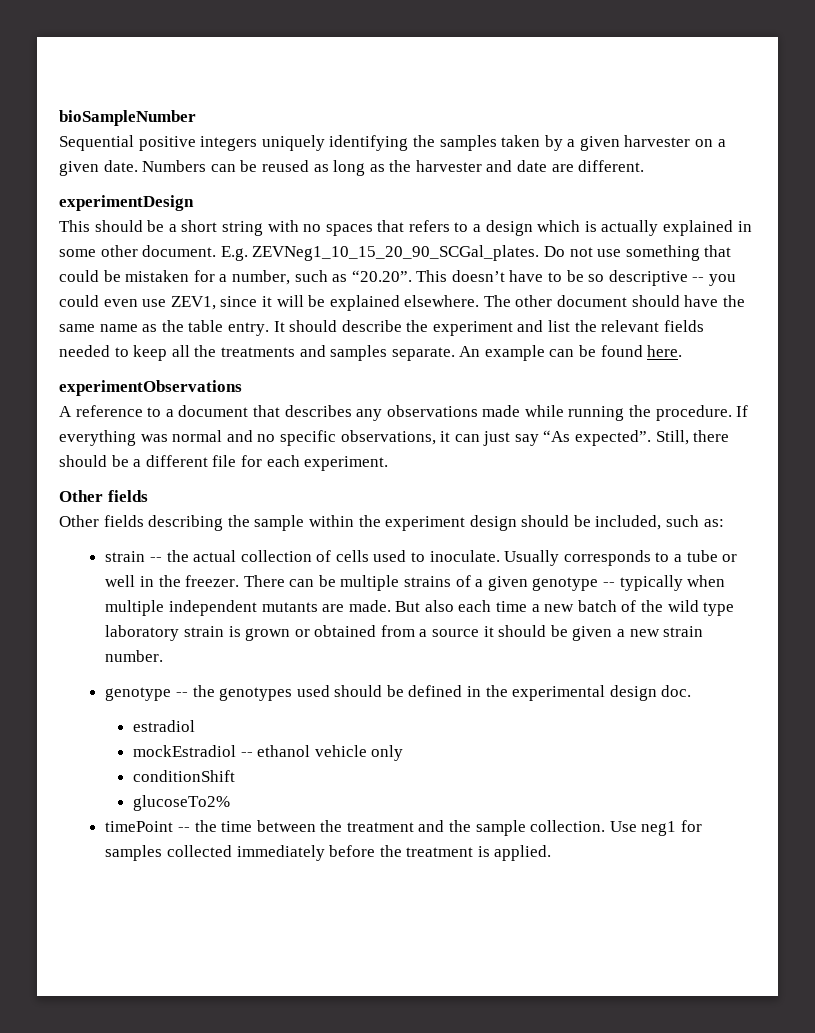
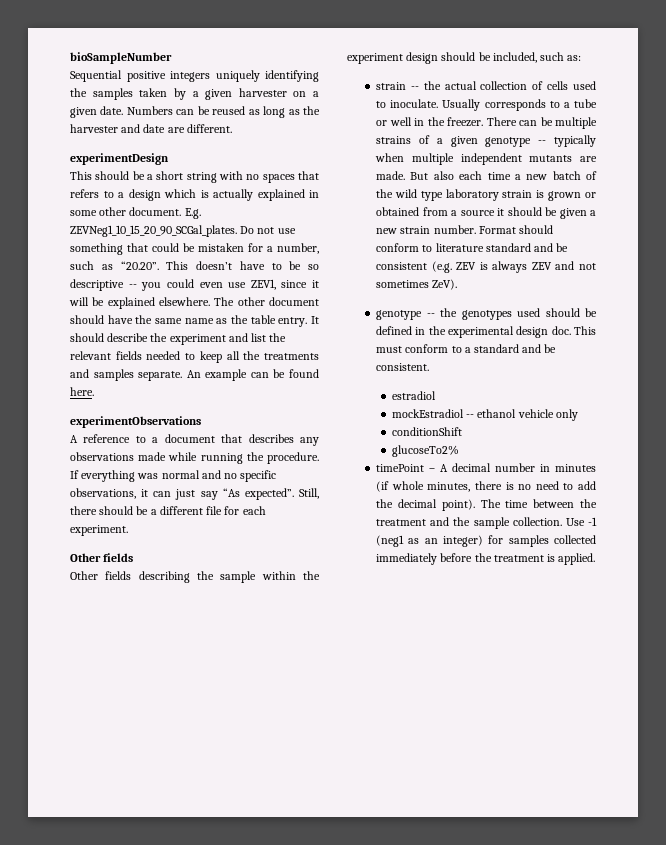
+ Format should conform to literature standard and be consistent (e.g. ZEV is always ZEV and not sometimes ZeV).
+ This must conform to a standard and be consistent.
- timePoint -- the time between the treatment and the sample collection.
+ timePoint – A decimal number in minutes (if whole minutes, there is no need to add the decimal point). The time between the treatment and the sample collection.
- Use neg1 for samples collected immediately before the treatment is applied.
+ Use -1 (neg1 as an integer) for samples collected immediately before the treatment is applied.

